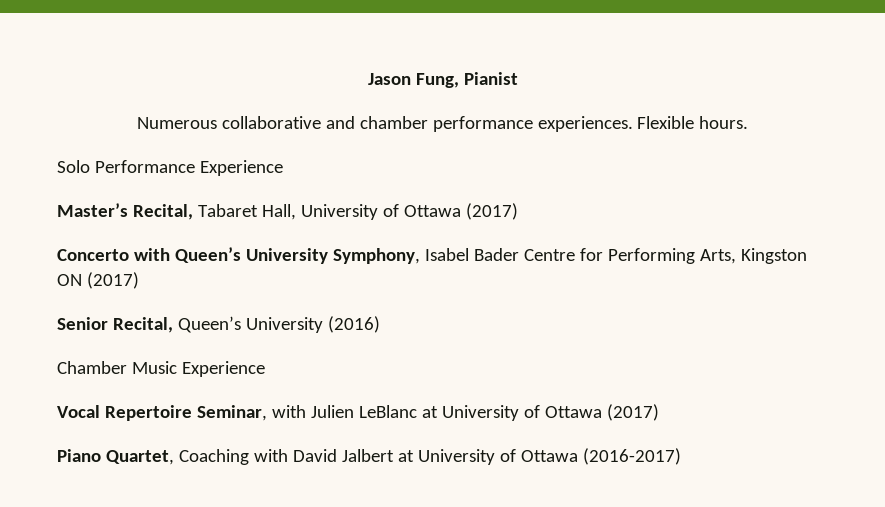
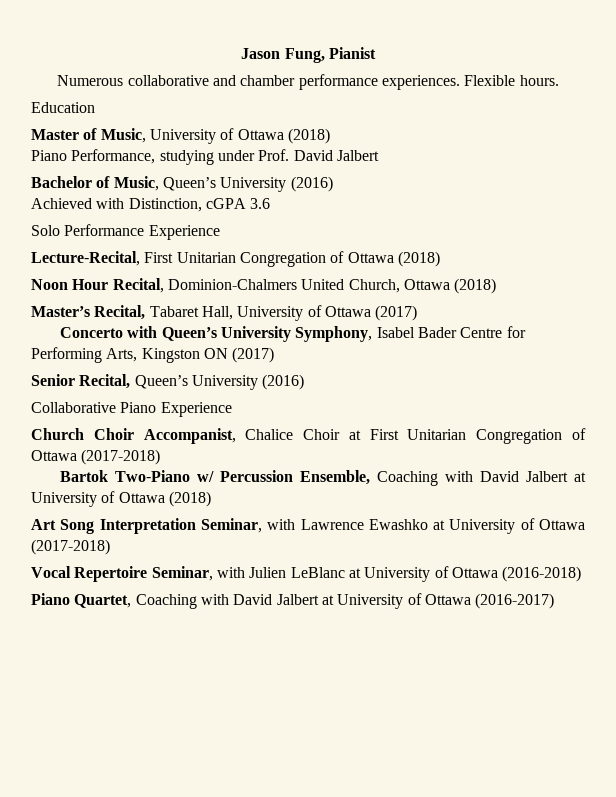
+ Education
+ Master of Music, University of Ottawa (2018)
+ Piano Performance, studying under Prof. David Jalbert
+ Bachelor of Music, Queen’s University (2016)
+ Achieved with Distinction, cGPA 3.6
  Solo Performance Experience
+ Lecture-Recital, First Unitarian Congregation of Ottawa (2018)
+ Noon Hour Recital, Dominion-Chalmers United Church, Ottawa (2018)
- Chamber Music Experience
+ Collaborative Piano Experience
+ Church Choir Accompanist, Chalice Choir at First Unitarian Congregation of Ottawa (2017-2018)
+ Bartok Two-Piano w/ Percussion Ensemble, Coaching with David Jalbert at University of Ottawa (2018)
+ Art Song Interpretation Seminar, with Lawrence Ewashko at University of Ottawa (2017-2018)
- Vocal Repertoire Seminar, with Julien LeBlanc at University of Ottawa (2017)
+ Vocal Repertoire Seminar, with Julien LeBlanc at University of Ottawa (2016-2018)

